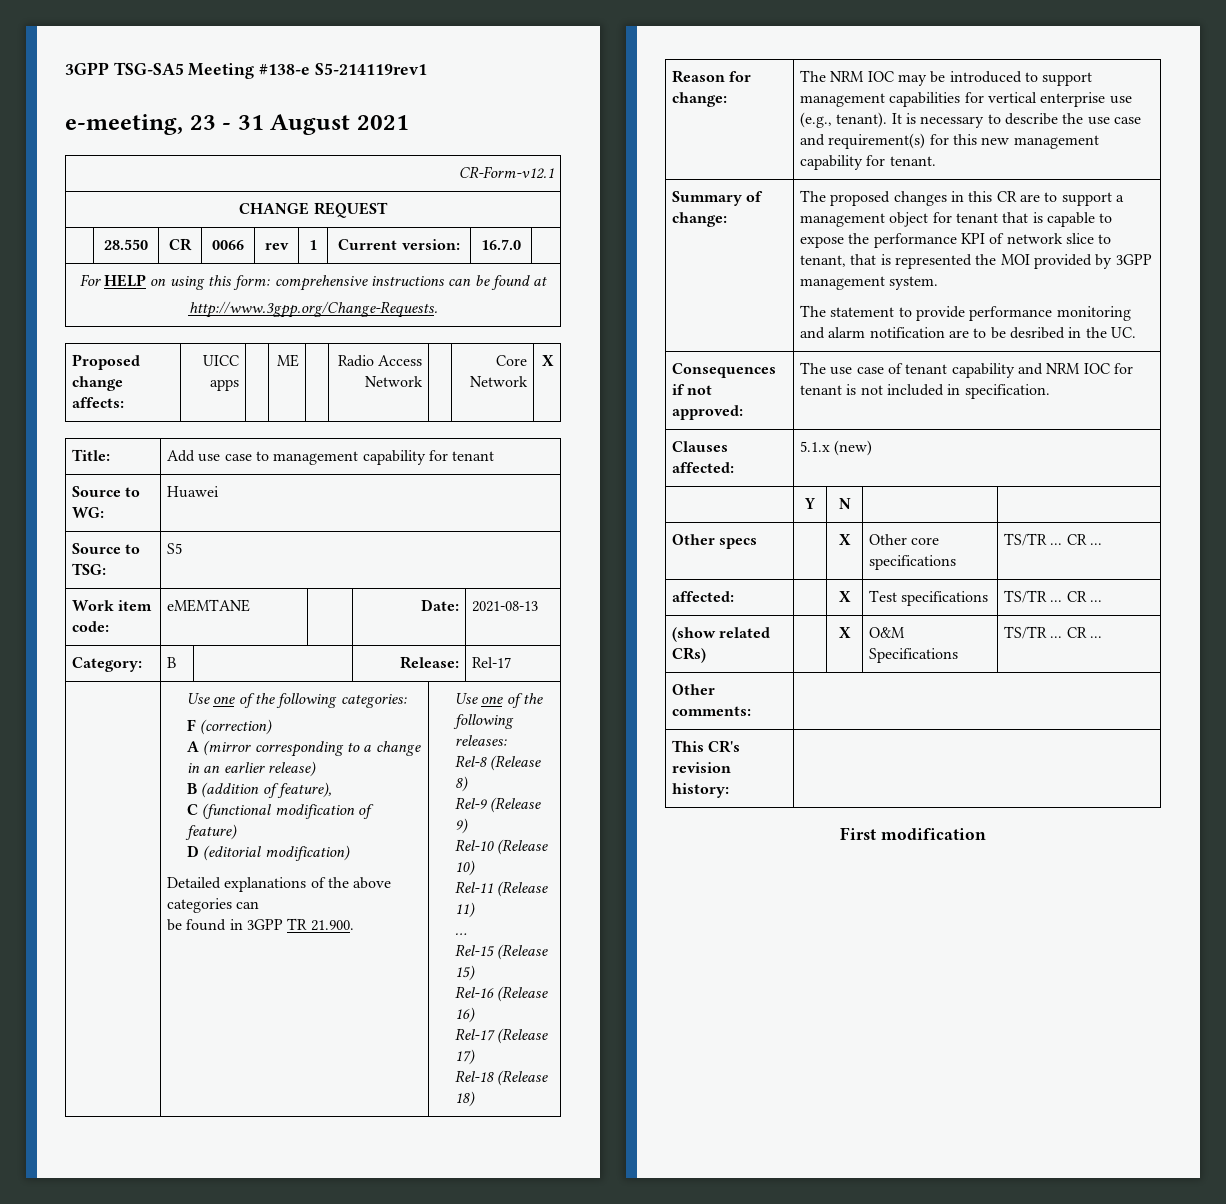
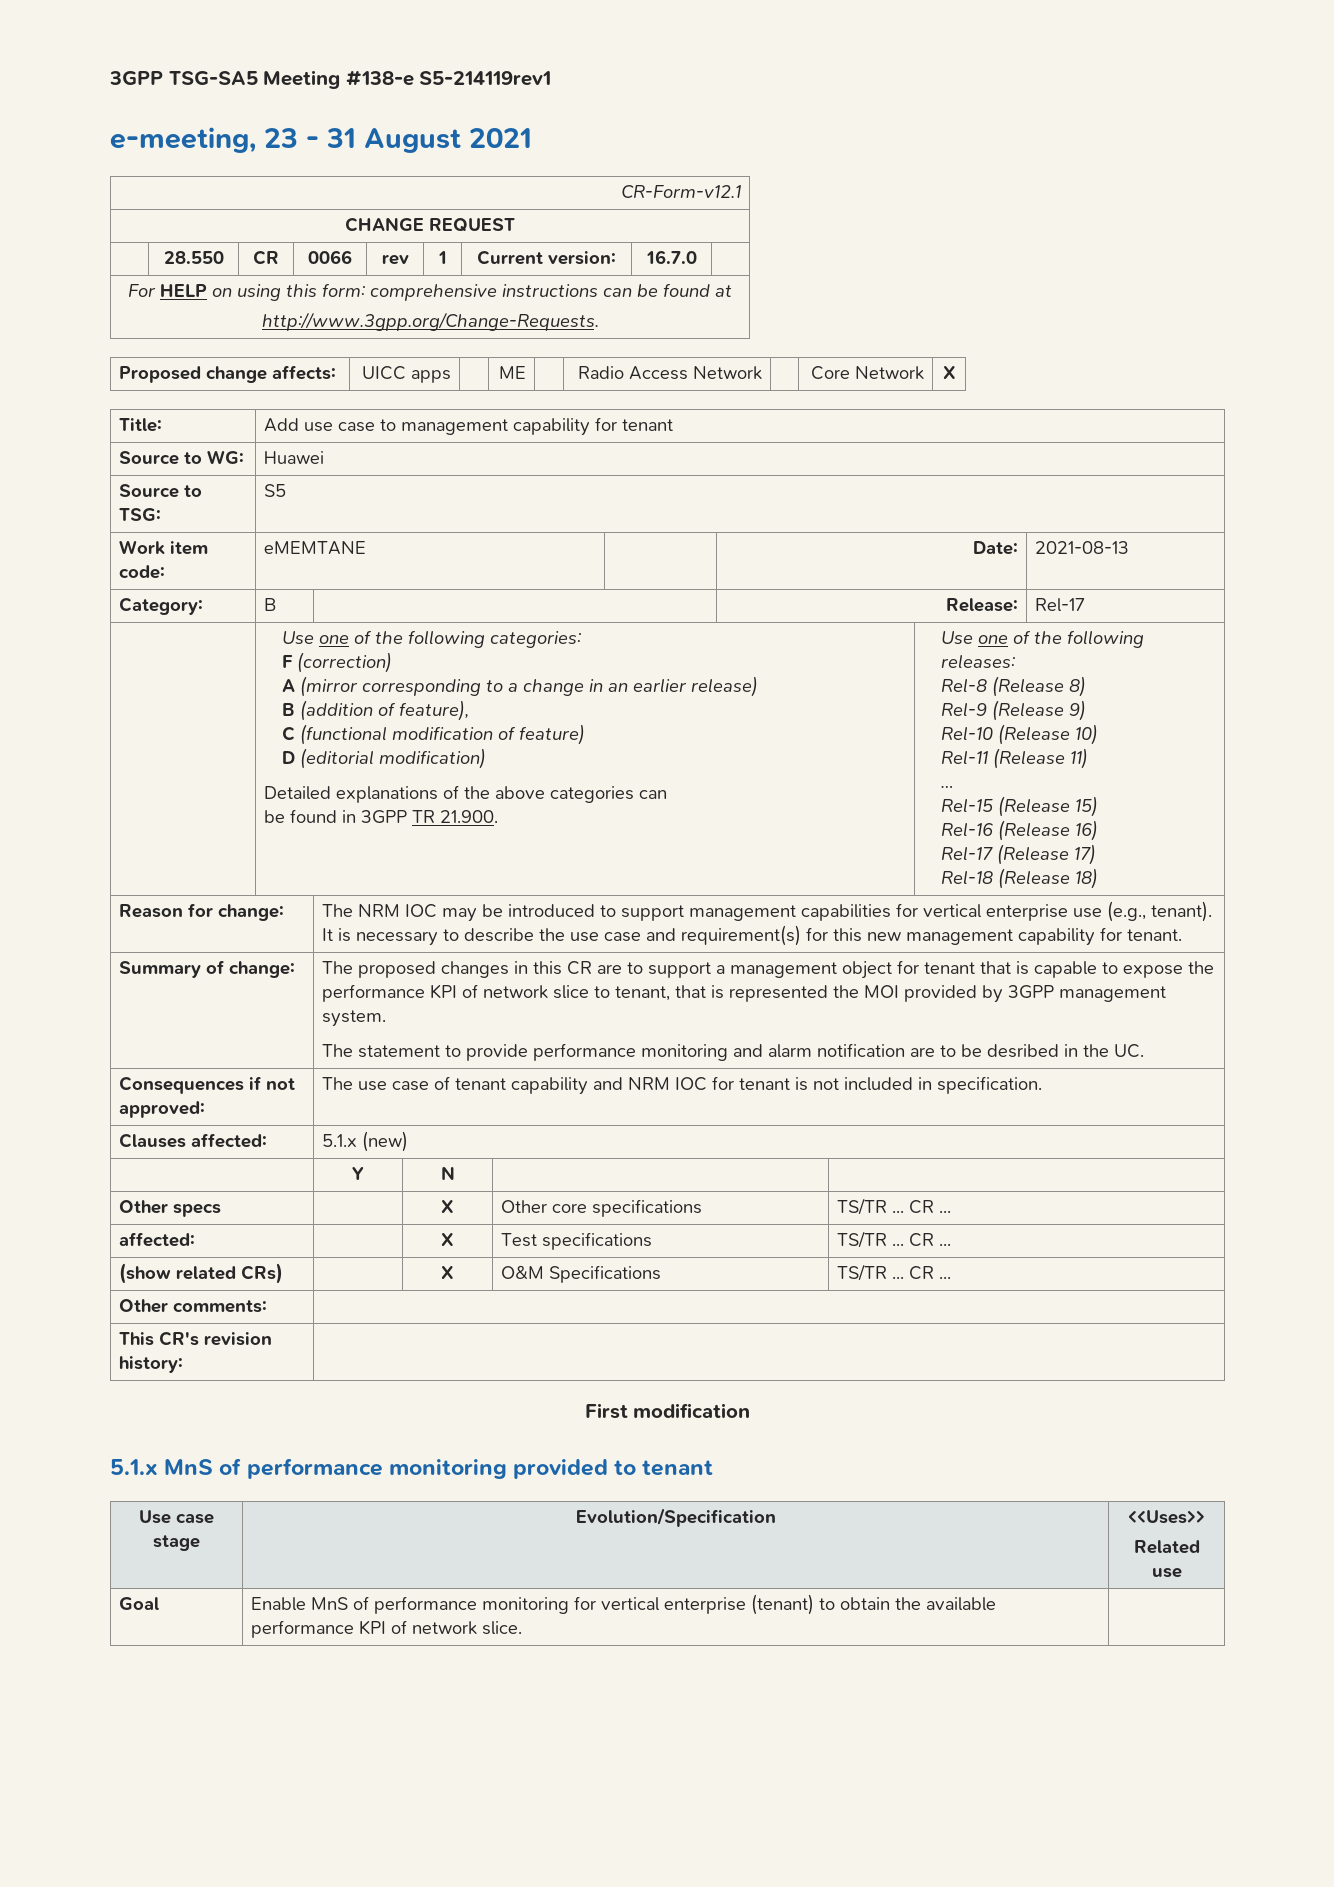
+ 5.1.x MnS of performance monitoring provided to tenant
+ Use case stage | Evolution/Specification | <<Uses>>
+ Related use
+ Goal | Enable MnS of performance monitoring for vertical enterprise (tenant) to obtain the available performance KPI of network slice. |

